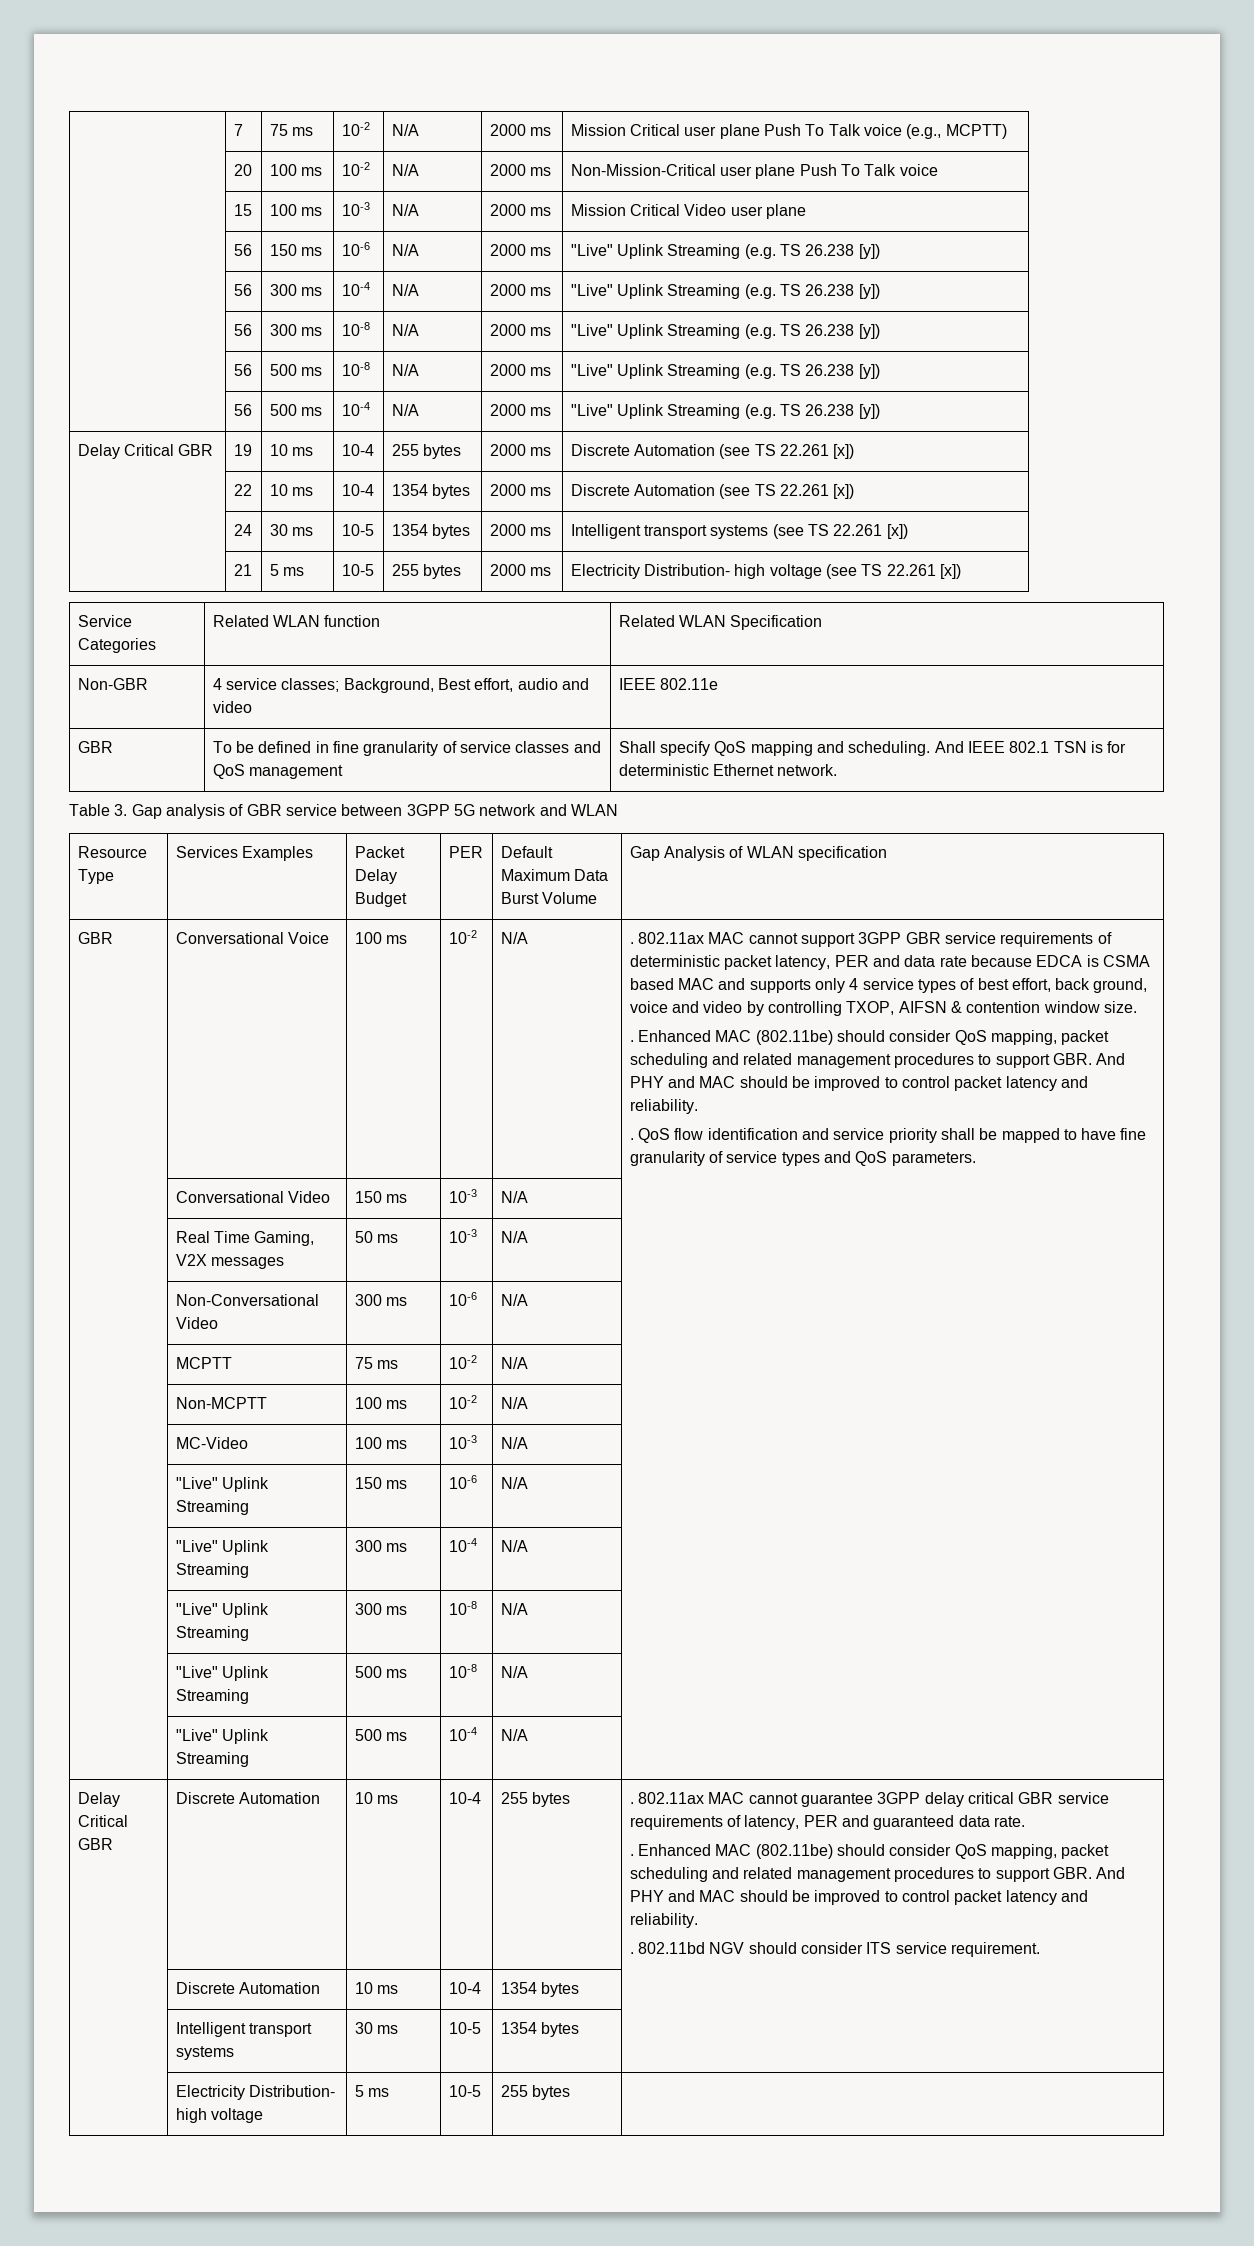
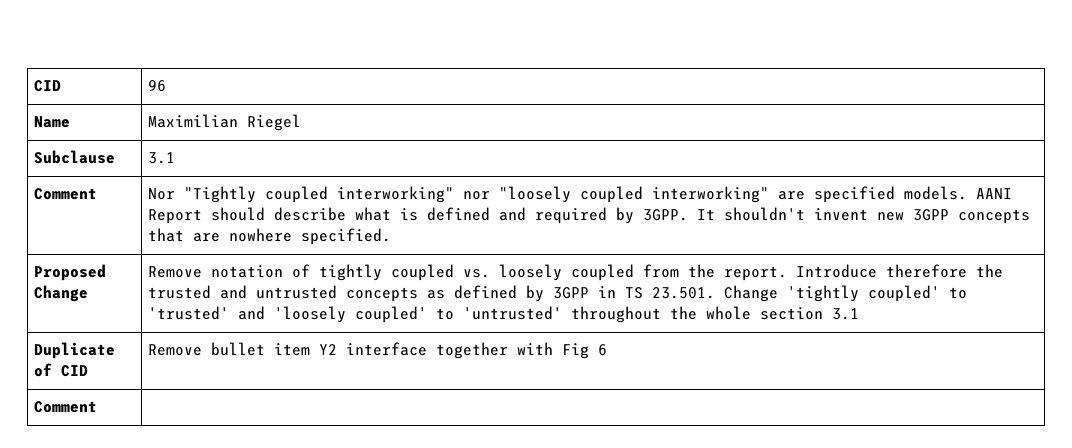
- | 7 | 75 ms | 10-2 | N/A | 2000 ms | Mission Critical user plane Push To Talk voice (e.g., MCPTT)
- | 20 | 100 ms | 10-2 | N/A | 2000 ms | Non-Mission-Critical user plane Push To Talk voice
- | 15 | 100 ms | 10-3 | N/A | 2000 ms | Mission Critical Video user plane
- | 56 | 150 ms | 10-6 | N/A | 2000 ms | "Live" Uplink Streaming (e.g. TS 26.238 [y])
- | 56 | 300 ms | 10-4 | N/A | 2000 ms | "Live" Uplink Streaming (e.g. TS 26.238 [y])
- | 56 | 300 ms | 10-8 | N/A | 2000 ms | "Live" Uplink Streaming (e.g. TS 26.238 [y])
- | 56 | 500 ms | 10-8 | N/A | 2000 ms | "Live" Uplink Streaming (e.g. TS 26.238 [y])
- | 56 | 500 ms | 10-4 | N/A | 2000 ms | "Live" Uplink Streaming (e.g. TS 26.238 [y])
- Delay Critical GBR | 19 | 10 ms | 10-4 | 255 bytes | 2000 ms | Discrete Automation (see TS 22.261 [x])
- | 22 | 10 ms | 10-4 | 1354 bytes | 2000 ms | Discrete Automation (see TS 22.261 [x])
- | 24 | 30 ms | 10-5 | 1354 bytes | 2000 ms | Intelligent transport systems (see TS 22.261 [x])
- | 21 | 5 ms | 10-5 | 255 bytes | 2000 ms | Electricity Distribution- high voltage (see TS 22.261 [x])
- Service Categories | Related WLAN function | Related WLAN Specification
- Non-GBR | 4 service classes; Background, Best effort, audio and video | IEEE 802.11e
- GBR | To be defined in fine granularity of service classes and QoS management | Shall specify QoS mapping and scheduling. And IEEE 802.1 TSN is for deterministic Ethernet network.
- Table 3. Gap analysis of GBR service between 3GPP 5G network and WLAN
- Resource Type | Services Examples | Packet Delay Budget | PER | Default Maximum Data Burst Volume | Gap Analysis of WLAN specification
- GBR | Conversational Voice | 100 ms | 10-2 | N/A | . 802.11ax MAC cannot support 3GPP GBR service requirements of deterministic packet latency, PER and data rate because EDCA is CSMA based MAC and supports only 4 service types of best effort, back ground, voice and video by controlling TXOP, AIFSN & contention window size.
- . Enhanced MAC (802.11be) should consider QoS mapping, packet scheduling and related management procedures to support GBR. And PHY and MAC should be improved to control packet latency and reliability.
- . QoS flow identification and service priority shall be mapped to have fine granularity of service types and QoS parameters.
- | Conversational Video | 150 ms | 10-3 | N/A |
- | Real Time Gaming, V2X messages | 50 ms | 10-3 | N/A |
- | Non-Conversational Video | 300 ms | 10-6 | N/A |
- | MCPTT | 75 ms | 10-2 | N/A |
- | Non-MCPTT | 100 ms | 10-2 | N/A |
- | MC-Video | 100 ms | 10-3 | N/A |
- | "Live" Uplink Streaming | 150 ms | 10-6 | N/A |
- | "Live" Uplink Streaming | 300 ms | 10-4 | N/A |
- | "Live" Uplink Streaming | 300 ms | 10-8 | N/A |
- | "Live" Uplink Streaming | 500 ms | 10-8 | N/A |
- | "Live" Uplink Streaming | 500 ms | 10-4 | N/A |
- Delay Critical GBR | Discrete Automation | 10 ms | 10-4 | 255 bytes | . 802.11ax MAC cannot guarantee 3GPP delay critical GBR service requirements of latency, PER and guaranteed data rate.
- . Enhanced MAC (802.11be) should consider QoS mapping, packet scheduling and related management procedures to support GBR. And PHY and MAC should be improved to control packet latency and reliability.
- . 802.11bd NGV should consider ITS service requirement.
- | Discrete Automation | 10 ms | 10-4 | 1354 bytes |
- | Intelligent transport systems | 30 ms | 10-5 | 1354 bytes |
- | Electricity Distribution- high voltage | 5 ms | 10-5 | 255 bytes |
+ CID | 96
+ Name | Maximilian Riegel
+ Subclause | 3.1
+ Comment | Nor "Tightly coupled interworking" nor "loosely coupled interworking" are specified models. AANI Report should describe what is defined and required by 3GPP. It shouldn't invent new 3GPP concepts that are nowhere specified.
+ Proposed Change | Remove notation of tightly coupled vs. loosely coupled from the report. Introduce therefore the trusted and untrusted concepts as defined by 3GPP in TS 23.501. Change 'tightly coupled' to 'trusted' and 'loosely coupled' to 'untrusted' throughout the whole section 3.1
+ Duplicate of CID | Remove bullet item Y2 interface together with Fig 6
+ Comment |

